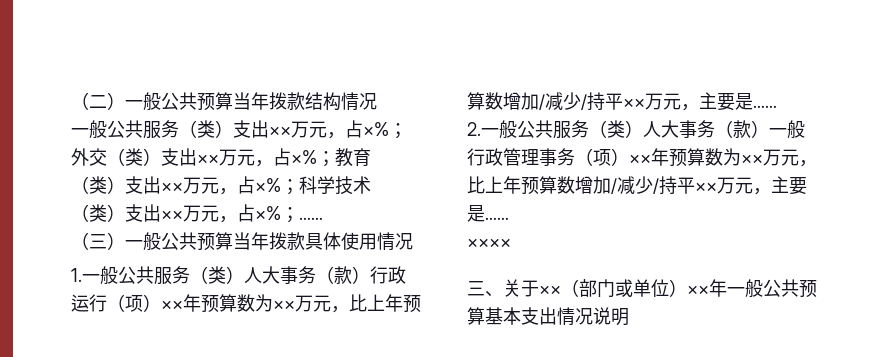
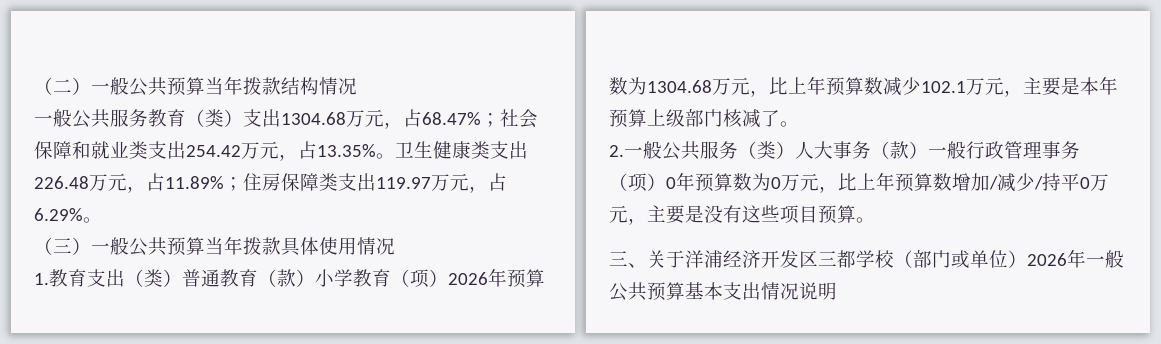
- 一般公共服务（类）支出××万元，占×%；外交（类）支出××万元，占×%；教育（类）支出××万元，占×%；科学技术（类）支出××万元，占×%；……
+ 一般公共服务教育（类）支出1304.68万元，占68.47%；社会保障和就业类支出254.42万元，占13.35%。卫生健康类支出226.48万元，占11.89%；住房保障类支出119.97万元，占6.29%。
- 1.一般公共服务（类）人大事务（款）行政运行（项）××年预算数为××万元，比上年预算数增加/减少/持平××万元，主要是……
+ 1.教育支出（类）普通教育（款）小学教育（项）2026年预算数为1304.68万元，比上年预算数减少102.1万元，主要是本年预算上级部门核减了。
- 2.一般公共服务（类）人大事务（款）一般行政管理事务（项）××年预算数为××万元，比上年预算数增加/减少/持平××万元，主要是……
- ××××
- 三、关于××（部门或单位）××年一般公共预算基本支出情况说明
+ 2.一般公共服务（类）人大事务（款）一般行政管理事务（项）0年预算数为0万元，比上年预算数增加/减少/持平0万元，主要是没有这些项目预算。
+ 三、关于洋浦经济开发区三都学校（部门或单位）2026年一般公共预算基本支出情况说明

